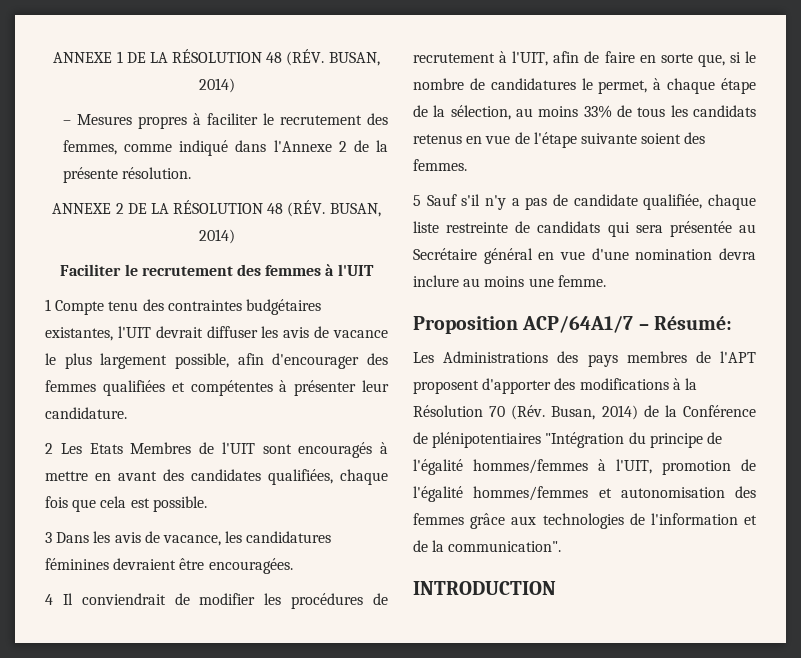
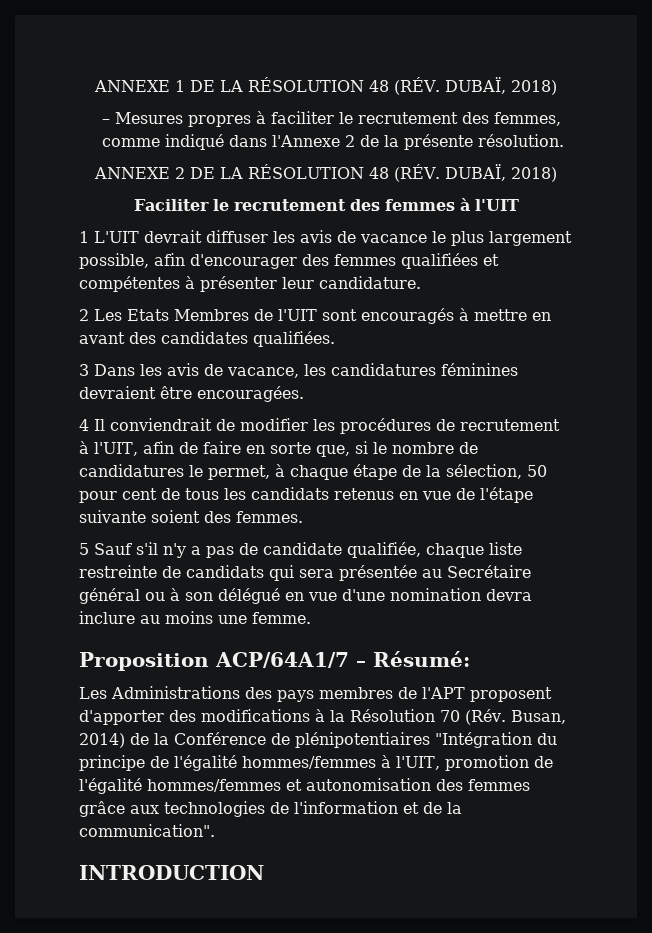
- ANNEXE 1 DE LA RÉSOLUTION 48 (RÉV. BUSAN, 2014)
+ ANNEXE 1 DE LA RÉSOLUTION 48 (RÉV. DUBAÏ, 2018)
- ANNEXE 2 DE LA RÉSOLUTION 48 (RÉV. BUSAN, 2014)
+ ANNEXE 2 DE LA RÉSOLUTION 48 (RÉV. DUBAÏ, 2018)
- 1 Compte tenu des contraintes budgétaires existantes, l'UIT devrait diffuser les avis de vacance le plus largement possible, afin d'encourager des femmes qualifiées et compétentes à présenter leur candidature.
+ 1 L'UIT devrait diffuser les avis de vacance le plus largement possible, afin d'encourager des femmes qualifiées et compétentes à présenter leur candidature.
- 2 Les Etats Membres de l'UIT sont encouragés à mettre en avant des candidates qualifiées, chaque fois que cela est possible.
+ 2 Les Etats Membres de l'UIT sont encouragés à mettre en avant des candidates qualifiées.
- 4 Il conviendrait de modifier les procédures de recrutement à l'UIT, afin de faire en sorte que, si le nombre de candidatures le permet, à chaque étape de la sélection, au moins 33% de tous les candidats retenus en vue de l'étape suivante soient des femmes.
+ 4 Il conviendrait de modifier les procédures de recrutement à l'UIT, afin de faire en sorte que, si le nombre de candidatures le permet, à chaque étape de la sélection, 50 pour cent de tous les candidats retenus en vue de l'étape suivante soient des femmes.
- 5 Sauf s'il n'y a pas de candidate qualifiée, chaque liste restreinte de candidats qui sera présentée au Secrétaire général en vue d'une nomination devra inclure au moins une femme.
+ 5 Sauf s'il n'y a pas de candidate qualifiée, chaque liste restreinte de candidats qui sera présentée au Secrétaire général ou à son délégué en vue d'une nomination devra inclure au moins une femme.

